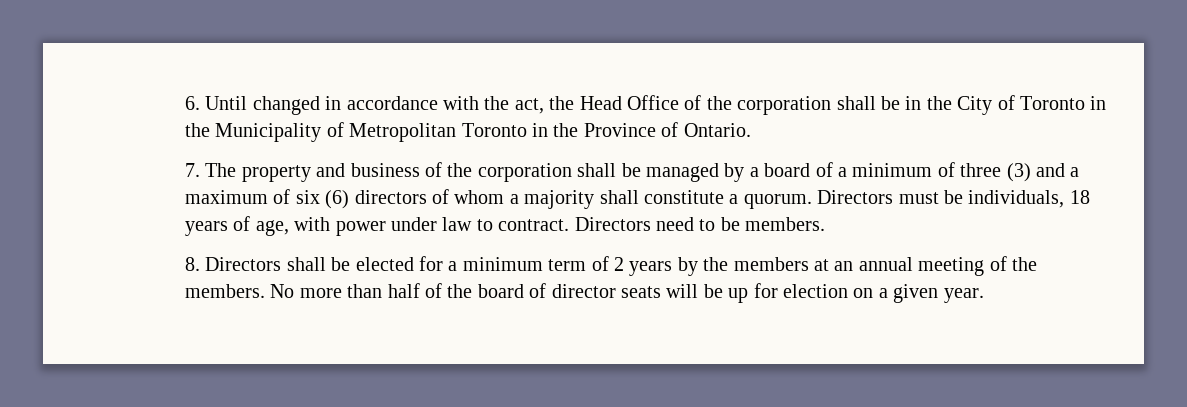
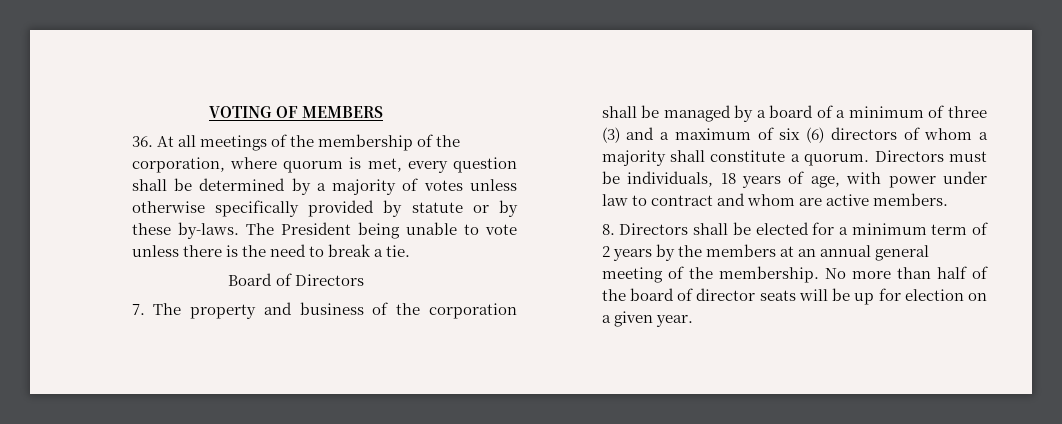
- 6. Until changed in accordance with the act, the Head Office of the corporation shall be in the City of Toronto in the Municipality of Metropolitan Toronto in the Province of Ontario.
+ VOTING OF MEMBERS
+ 36. At all meetings of the membership of the corporation, where quorum is met, every question shall be determined by a majority of votes unless otherwise specifically provided by statute or by these by-laws. The President being unable to vote unless there is the need to break a tie.
+ Board of Directors
- Directors must be individuals, 18 years of age, with power under law to contract. Directors need to be members.
+ Directors must be individuals, 18 years of age, with power under law to contract and whom are active members.
- 8. Directors shall be elected for a minimum term of 2 years by the members at an annual meeting of the members.
+ 8. Directors shall be elected for a minimum term of 2 years by the members at an annual general meeting of the membership.

